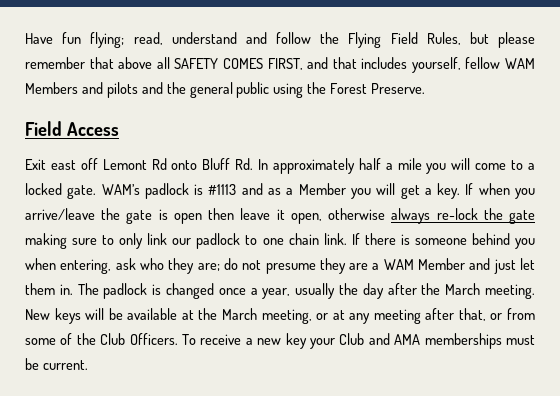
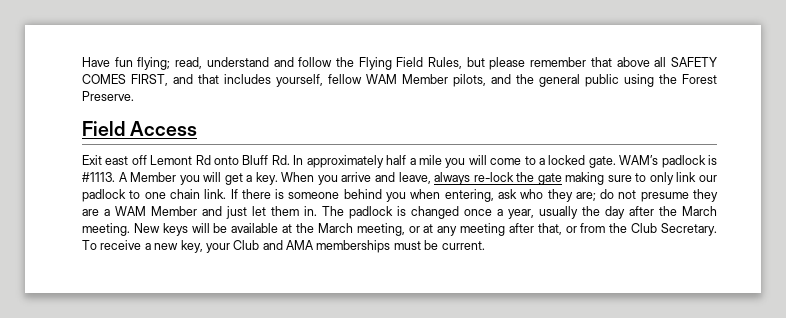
- Have fun flying; read, understand and follow the Flying Field Rules, but please remember that above all SAFETY COMES FIRST, and that includes yourself, fellow WAM Members and pilots and the general public using the Forest Preserve.
+ Have fun flying; read, understand and follow the Flying Field Rules, but please remember that above all SAFETY COMES FIRST, and that includes yourself, fellow WAM Member pilots, and the general public using the Forest Preserve.
- WAM’s padlock is #1113 and as a Member you will get a key.
+ WAM’s padlock is #1113. A Member you will get a key.
- If when you arrive/leave the gate is open then leave it open, otherwise always re-lock the gate making sure to only link our padlock to one chain link.
+ When you arrive and leave, always re-lock the gate making sure to only link our padlock to one chain link.
- New keys will be available at the March meeting, or at any meeting after that, or from some of the Club Officers.
+ New keys will be available at the March meeting, or at any meeting after that, or from the Club Secretary.
- To receive a new key your Club and AMA memberships must be current.
+ To receive a new key, your Club and AMA memberships must be current.

